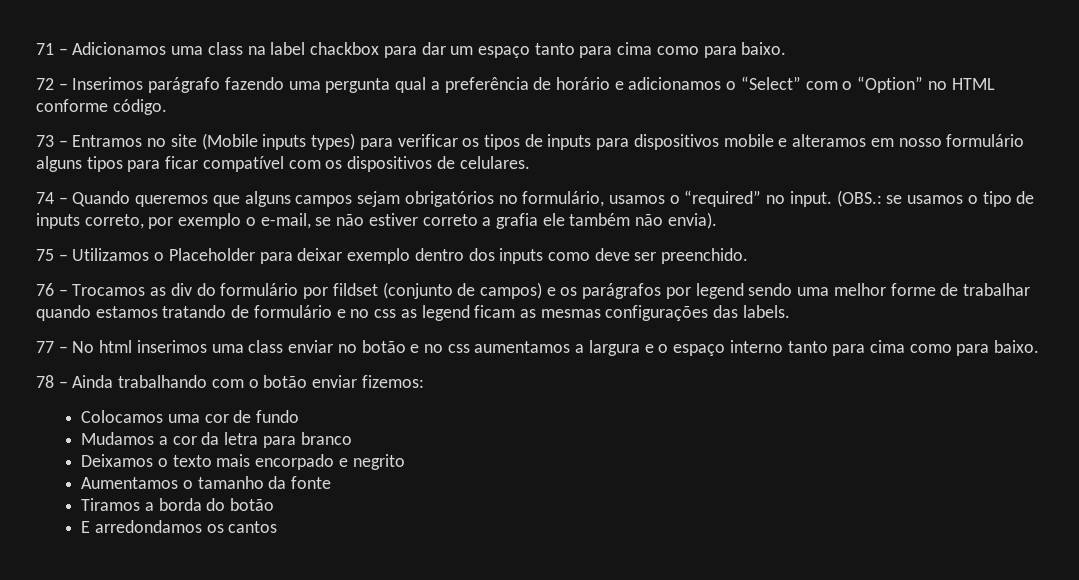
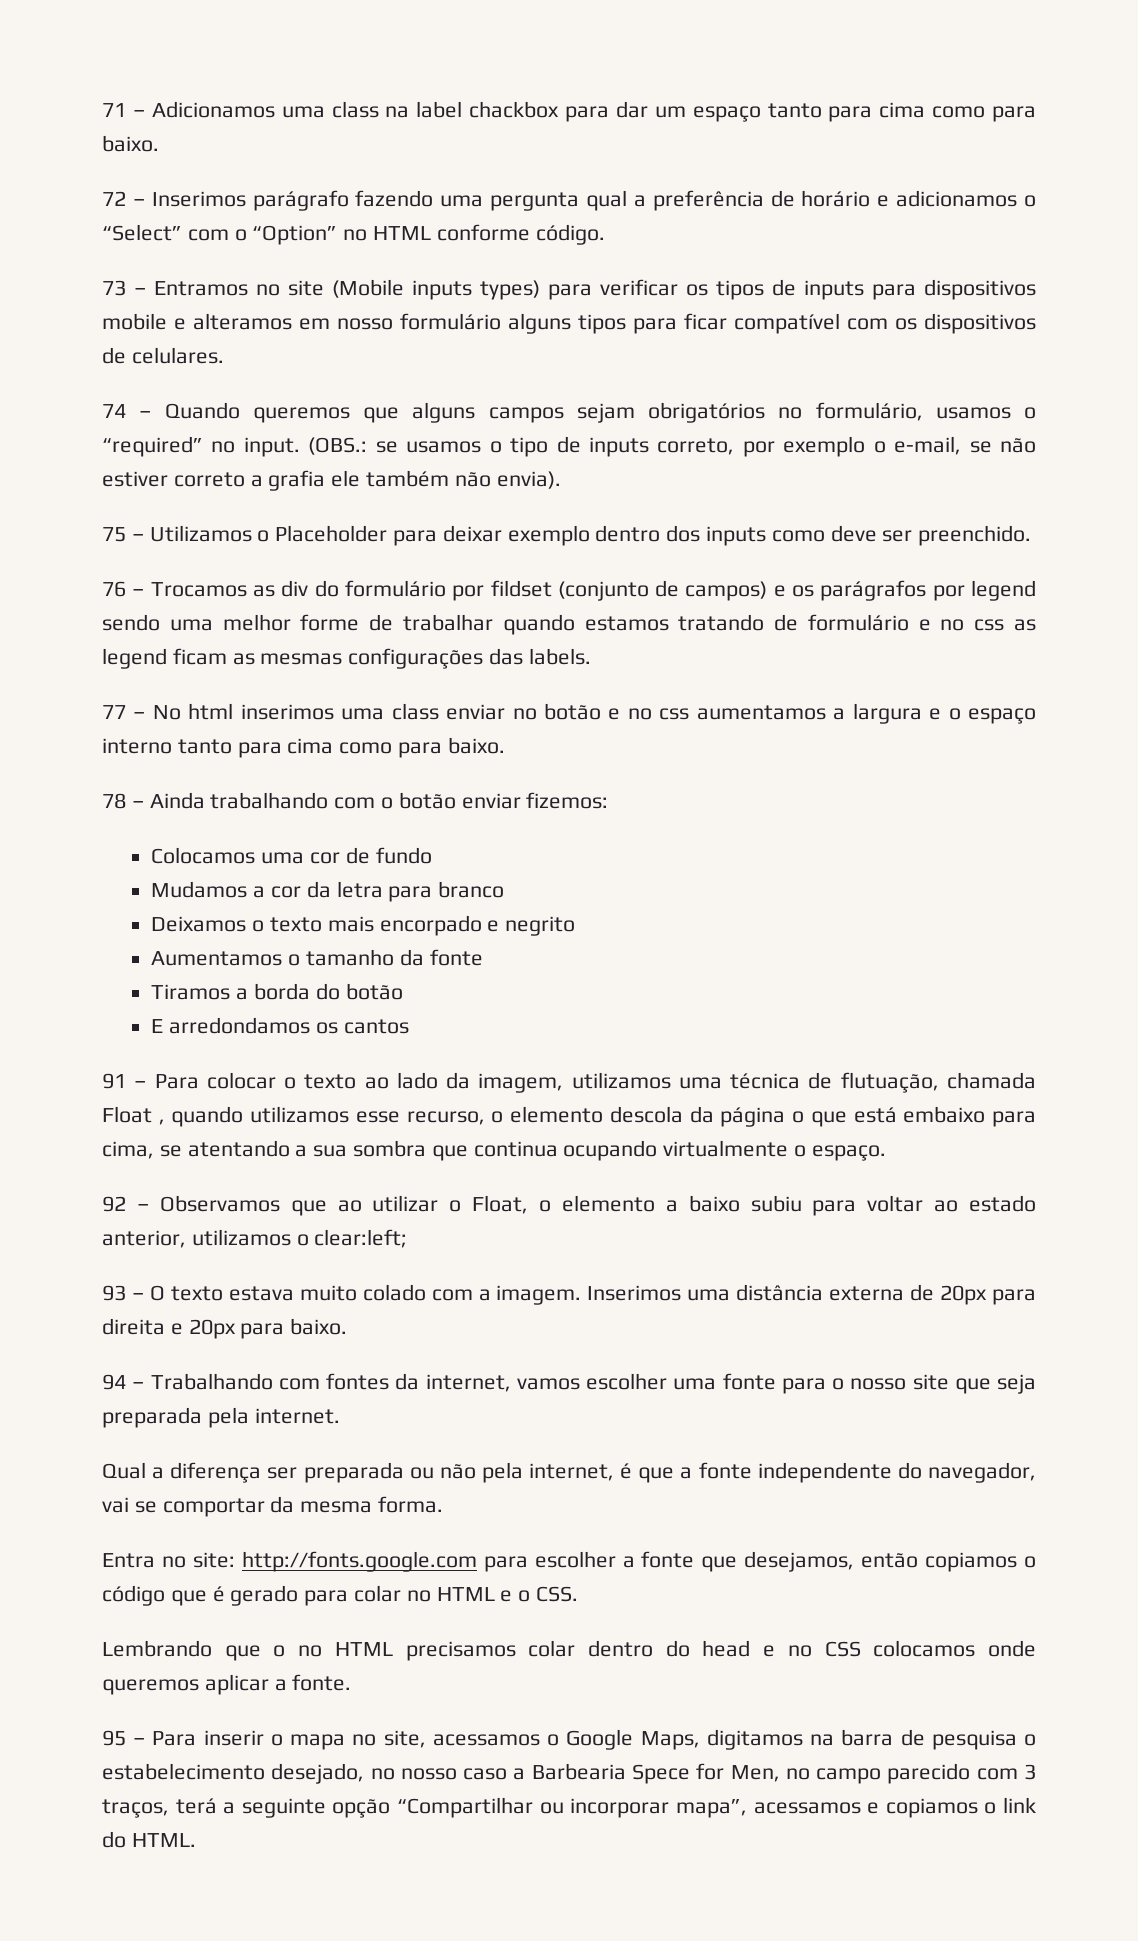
+ 91 – Para colocar o texto ao lado da imagem, utilizamos uma técnica de flutuação, chamada Float , quando utilizamos esse recurso, o elemento descola da página o que está embaixo para cima, se atentando a sua sombra que continua ocupando virtualmente o espaço.
+ 92 – Observamos que ao utilizar o Float, o elemento a baixo subiu para voltar ao estado anterior, utilizamos o clear:left;
+ 93 – O texto estava muito colado com a imagem. Inserimos uma distância externa de 20px para direita e 20px para baixo.
+ 94 – Trabalhando com fontes da internet, vamos escolher uma fonte para o nosso site que seja preparada pela internet.
+ Qual a diferença ser preparada ou não pela internet, é que a fonte independente do navegador, vai se comportar da mesma forma.
+ Entra no site: http://fonts.google.com para escolher a fonte que desejamos, então copiamos o código que é gerado para colar no HTML e o CSS.
+ Lembrando que o no HTML precisamos colar dentro do head e no CSS colocamos onde queremos aplicar a fonte.
+ 95 – Para inserir o mapa no site, acessamos o Google Maps, digitamos na barra de pesquisa o estabelecimento desejado, no nosso caso a Barbearia Spece for Men, no campo parecido com 3 traços, terá a seguinte opção “Compartilhar ou incorporar mapa”, acessamos e copiamos o link do HTML.

